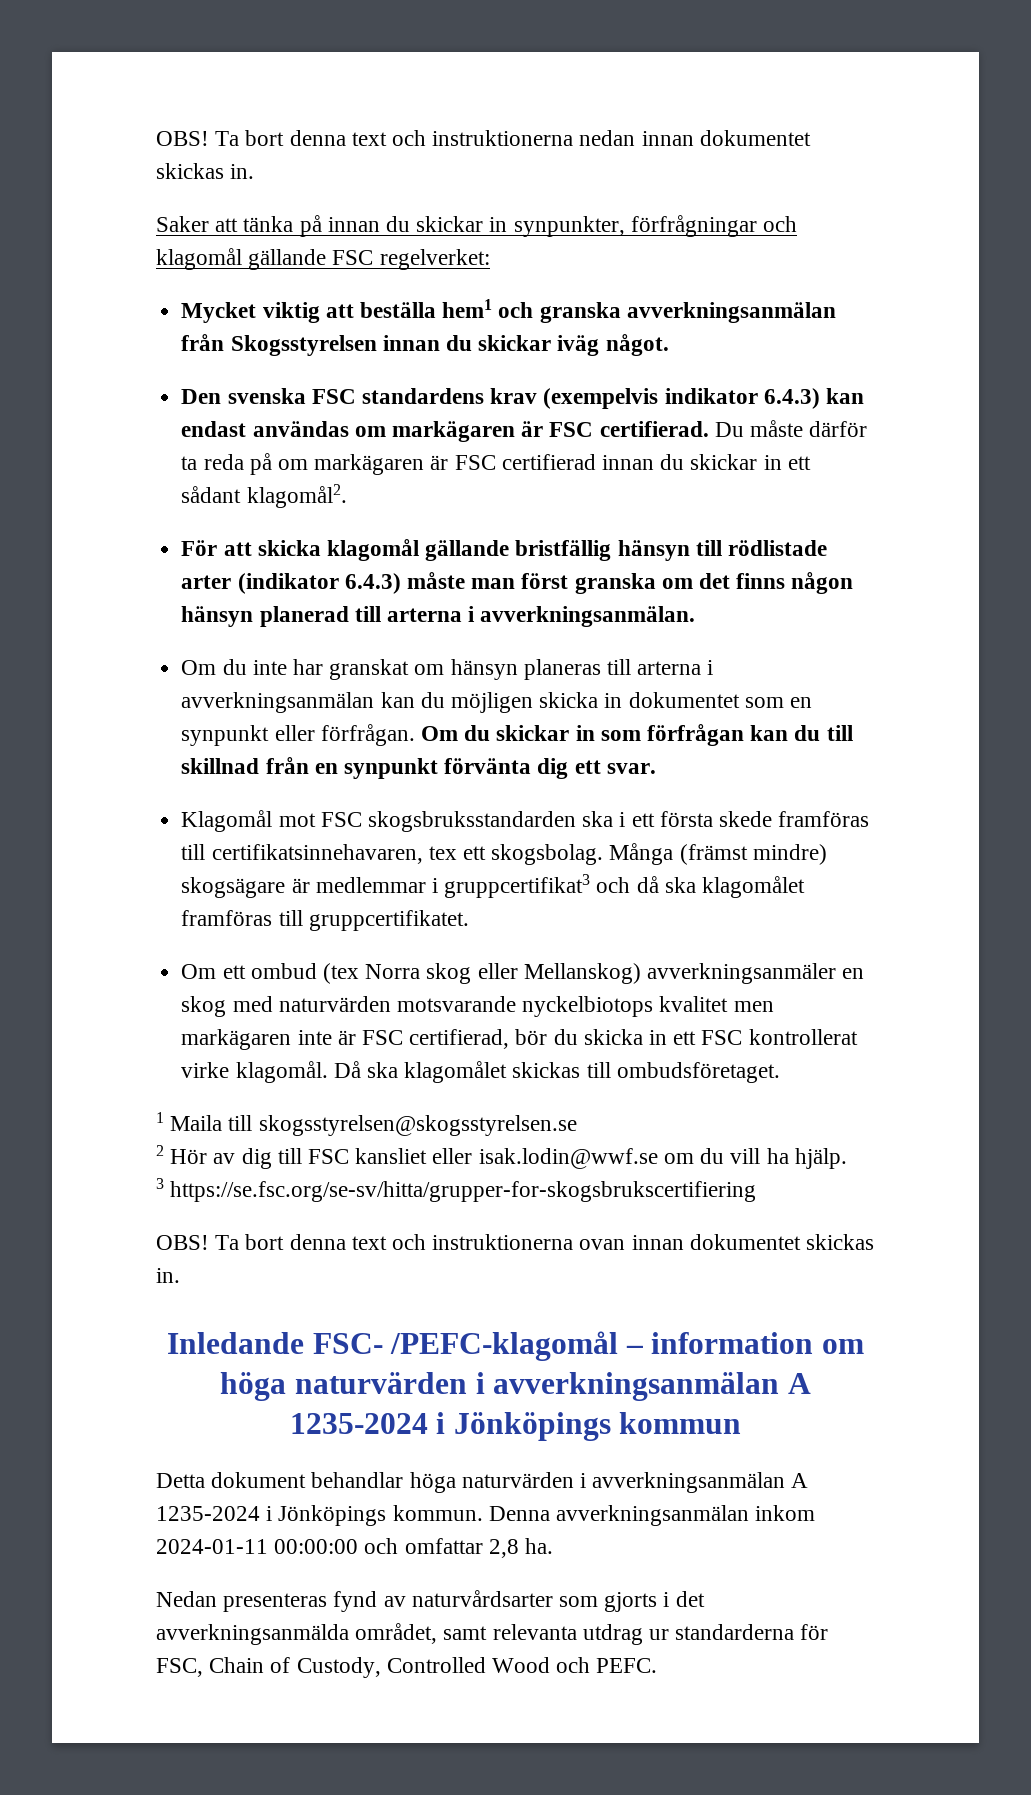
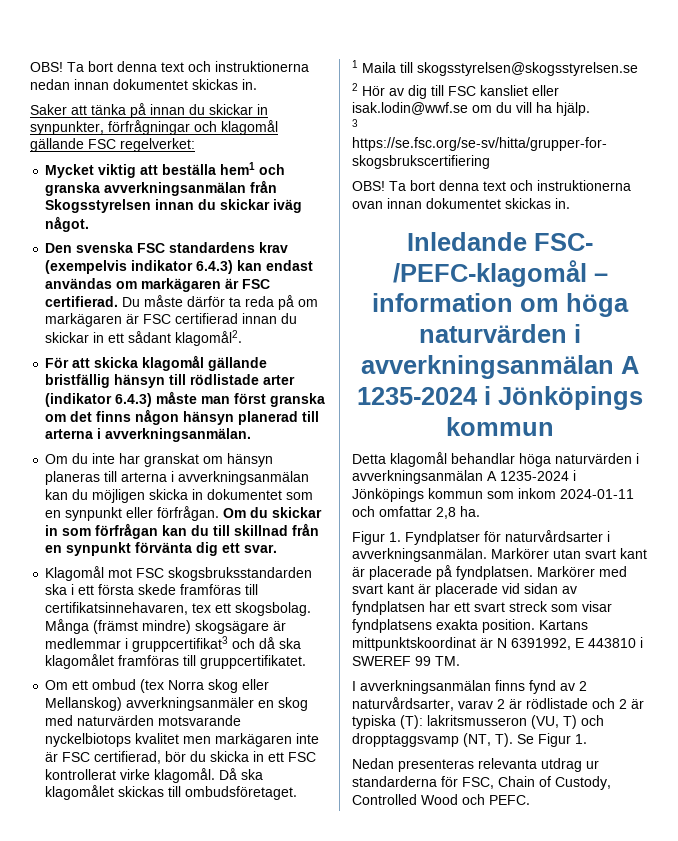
- Detta dokument behandlar höga naturvärden i avverkningsanmälan A 1235-2024 i Jönköpings kommun. Denna avverkningsanmälan inkom 2024-01-11 00:00:00 och omfattar 2,8 ha.
+ Detta klagomål behandlar höga naturvärden i avverkningsanmälan A 1235-2024 i Jönköpings kommun som inkom 2024-01-11 och omfattar 2,8 ha.
- Nedan presenteras fynd av naturvårdsarter som gjorts i det avverkningsanmälda området, samt relevanta utdrag ur standarderna för FSC, Chain of Custody, Controlled Wood och PEFC.
+ Figur 1. Fyndplatser för naturvårdsarter i avverkningsanmälan. Markörer utan svart kant är placerade på fyndplatsen. Markörer med svart kant är placerade vid sidan av fyndplatsen har ett svart streck som visar fyndplatsens exakta position. Kartans mittpunktskoordinat är N 6391992, E 443810 i SWEREF 99 TM.
+ I avverkningsanmälan finns fynd av 2 naturvårdsarter, varav 2 är rödlistade och 2 är typiska (T): lakritsmusseron (VU, T) och dropptaggsvamp (NT, T). Se Figur 1.
+ Nedan presenteras relevanta utdrag ur standarderna för FSC, Chain of Custody, Controlled Wood och PEFC.

